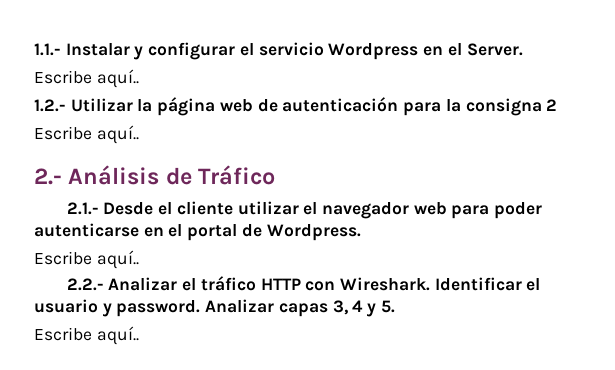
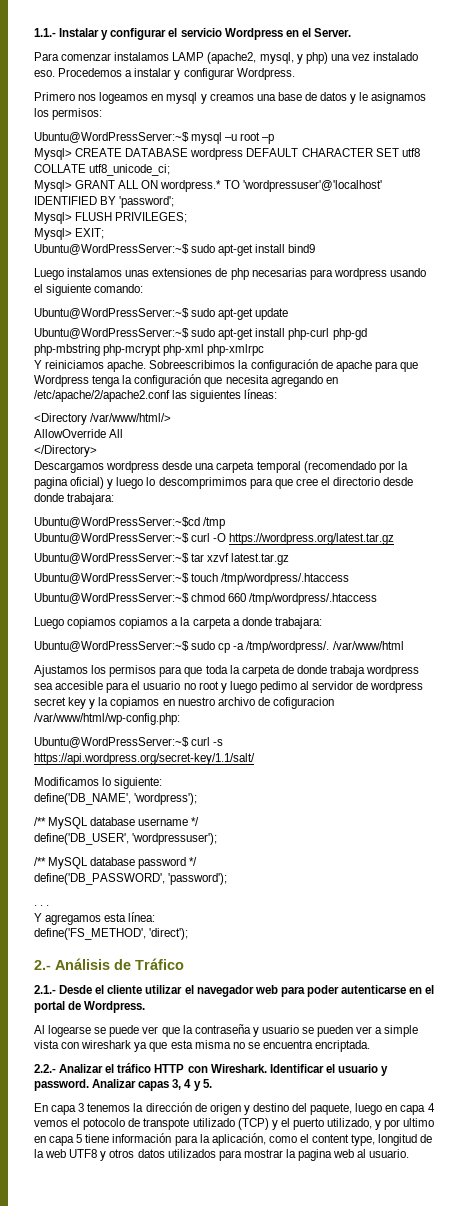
  1.1.- Instalar y configurar el servicio Wordpress en el Server.
- Escribe aquí..
- 1.2.- Utilizar la página web de autenticación para la consigna 2
- Escribe aquí..
+ Para comenzar instalamos LAMP (apache2, mysql, y php) una vez instalado eso. Procedemos a instalar y configurar Wordpress.
+ Primero nos logeamos en mysql y creamos una base de datos y le asignamos los permisos:
+ Ubuntu@WordPressServer:~$ mysql –u root –p
+ Mysql> CREATE DATABASE wordpress DEFAULT CHARACTER SET utf8 COLLATE utf8_unicode_ci;
+ Mysql> GRANT ALL ON wordpress.* TO 'wordpressuser'@'localhost' IDENTIFIED BY 'password';
+ Mysql> FLUSH PRIVILEGES;
+ Mysql> EXIT;
+ Ubuntu@WordPressServer:~$ sudo apt-get install bind9
+ Luego instalamos unas extensiones de php necesarias para wordpress usando el siguiente comando:
+ Ubuntu@WordPressServer:~$ sudo apt-get update
+ Ubuntu@WordPressServer:~$ sudo apt-get install php-curl php-gd php-mbstring php-mcrypt php-xml php-xmlrpc
+ Y reiniciamos apache. Sobreescribimos la configuración de apache para que Wordpress tenga la configuración que necesita agregando en /etc/apache/2/apache2.conf las siguientes líneas:
+ <Directory /var/www/html/>
+ AllowOverride All
+ </Directory>
+ Descargamos wordpress desde una carpeta temporal (recomendado por la pagina oficial) y luego lo descomprimimos para que cree el directorio desde donde trabajara:
+ Ubuntu@WordPressServer:~$cd /tmp
+ Ubuntu@WordPressServer:~$ curl -O https://wordpress.org/latest.tar.gz
+ Ubuntu@WordPressServer:~$ tar xzvf latest.tar.gz
+ Ubuntu@WordPressServer:~$ touch /tmp/wordpress/.htaccess
+ Ubuntu@WordPressServer:~$ chmod 660 /tmp/wordpress/.htaccess
+ Luego copiamos copiamos a la carpeta a donde trabajara:
+ Ubuntu@WordPressServer:~$ sudo cp -a /tmp/wordpress/. /var/www/html
+ Ajustamos los permisos para que toda la carpeta de donde trabaja wordpress sea accesible para el usuario no root y luego pedimo al servidor de wordpress secret key y la copiamos en nuestro archivo de cofiguracion /var/www/html/wp-config.php:
+ Ubuntu@WordPressServer:~$ curl -s https://api.wordpress.org/secret-key/1.1/salt/
+ Modificamos lo siguiente:
+ define('DB_NAME', 'wordpress');
+ /** MySQL database username */
+ define('DB_USER', 'wordpressuser');
+ /** MySQL database password */
+ define('DB_PASSWORD', 'password');
+ . . .
+ Y agregamos esta línea:
+ define('FS_METHOD', 'direct');
  2.1.- Desde el cliente utilizar el navegador web para poder autenticarse en el portal de Wordpress.
- Escribe aquí..
+ Al logearse se puede ver que la contraseña y usuario se pueden ver a simple vista con wireshark ya que esta misma no se encuentra encriptada.
  Analizar capas 3, 4 y 5.
- Escribe aquí..
+ En capa 3 tenemos la dirección de origen y destino del paquete, luego en capa 4 vemos el potocolo de transpote utilizado (TCP) y el puerto utilizado, y por ultimo en capa 5 tiene información para la aplicación, como el content type, longitud de la web UTF8 y otros datos utilizados para mostrar la pagina web al usuario.

